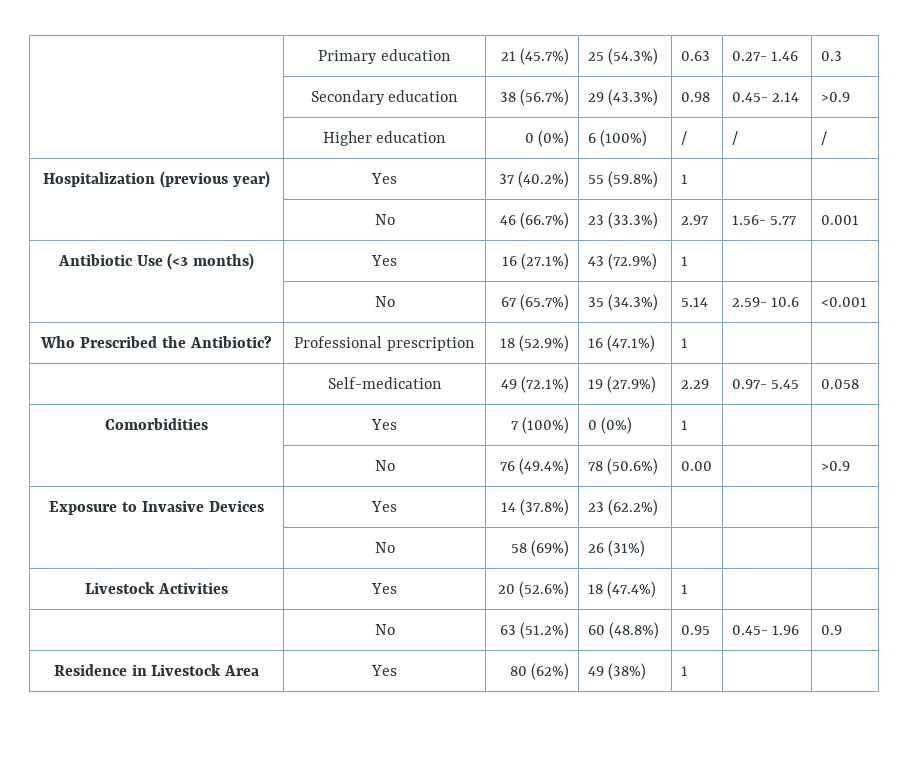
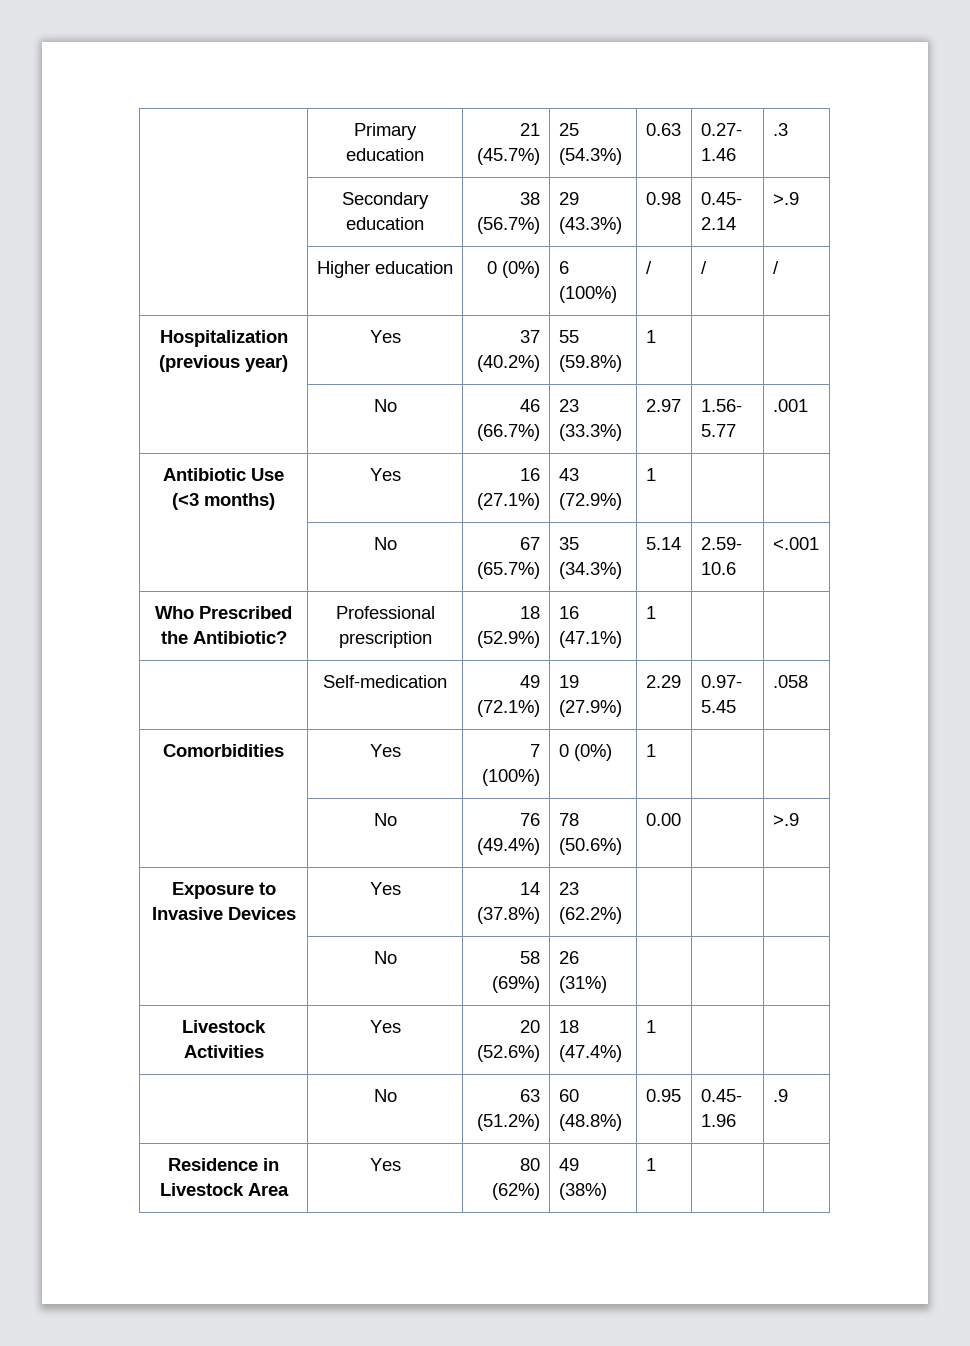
- | Primary education | 21 (45.7%) | 25 (54.3%) | 0.63 | 0.27- 1.46 | 0.3
+ | Primary education | 21 (45.7%) | 25 (54.3%) | 0.63 | 0.27- 1.46 | .3
- | Secondary education | 38 (56.7%) | 29 (43.3%) | 0.98 | 0.45- 2.14 | >0.9
+ | Secondary education | 38 (56.7%) | 29 (43.3%) | 0.98 | 0.45- 2.14 | >.9
- | No | 46 (66.7%) | 23 (33.3%) | 2.97 | 1.56- 5.77 | 0.001
+ | No | 46 (66.7%) | 23 (33.3%) | 2.97 | 1.56- 5.77 | .001
- | No | 67 (65.7%) | 35 (34.3%) | 5.14 | 2.59- 10.6 | <0.001
+ | No | 67 (65.7%) | 35 (34.3%) | 5.14 | 2.59- 10.6 | <.001
- | Self-medication | 49 (72.1%) | 19 (27.9%) | 2.29 | 0.97- 5.45 | 0.058
+ | Self-medication | 49 (72.1%) | 19 (27.9%) | 2.29 | 0.97- 5.45 | .058
- | No | 76 (49.4%) | 78 (50.6%) | 0.00 | | >0.9
+ | No | 76 (49.4%) | 78 (50.6%) | 0.00 | | >.9
- | No | 63 (51.2%) | 60 (48.8%) | 0.95 | 0.45- 1.96 | 0.9
+ | No | 63 (51.2%) | 60 (48.8%) | 0.95 | 0.45- 1.96 | .9

